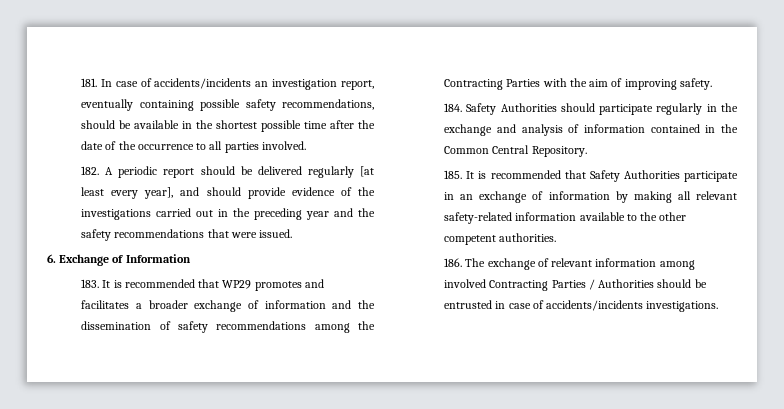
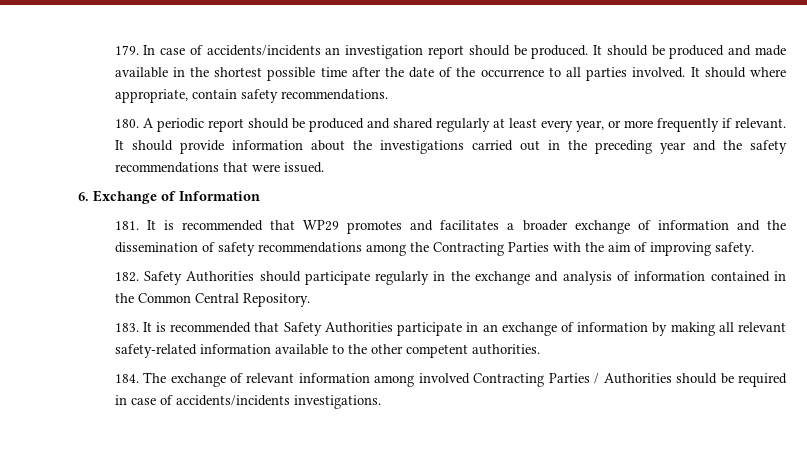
- 181. In case of accidents/incidents an investigation report, eventually containing possible safety recommendations, should be available in the shortest possible time after the date of the occurrence to all parties involved.
- 182. A periodic report should be delivered regularly [at least every year], and should provide evidence of the investigations carried out in the preceding year and the safety recommendations that were issued.
+ 179. In case of accidents/incidents an investigation report should be produced. It should be produced and made available in the shortest possible time after the date of the occurrence to all parties involved. It should where appropriate, contain safety recommendations.
+ 180. A periodic report should be produced and shared regularly at least every year, or more frequently if relevant. It should provide information about the investigations carried out in the preceding year and the safety recommendations that were issued.
- 183. It is recommended that WP29 promotes and facilitates a broader exchange of information and the dissemination of safety recommendations among the Contracting Parties with the aim of improving safety.
+ 181. It is recommended that WP29 promotes and facilitates a broader exchange of information and the dissemination of safety recommendations among the Contracting Parties with the aim of improving safety.
- 184. Safety Authorities should participate regularly in the exchange and analysis of information contained in the Common Central Repository.
+ 182. Safety Authorities should participate regularly in the exchange and analysis of information contained in the Common Central Repository.
- 185. It is recommended that Safety Authorities participate in an exchange of information by making all relevant safety-related information available to the other competent authorities.
+ 183. It is recommended that Safety Authorities participate in an exchange of information by making all relevant safety-related information available to the other competent authorities.
- 186. The exchange of relevant information among involved Contracting Parties / Authorities should be entrusted in case of accidents/incidents investigations.
+ 184. The exchange of relevant information among involved Contracting Parties / Authorities should be required in case of accidents/incidents investigations.

